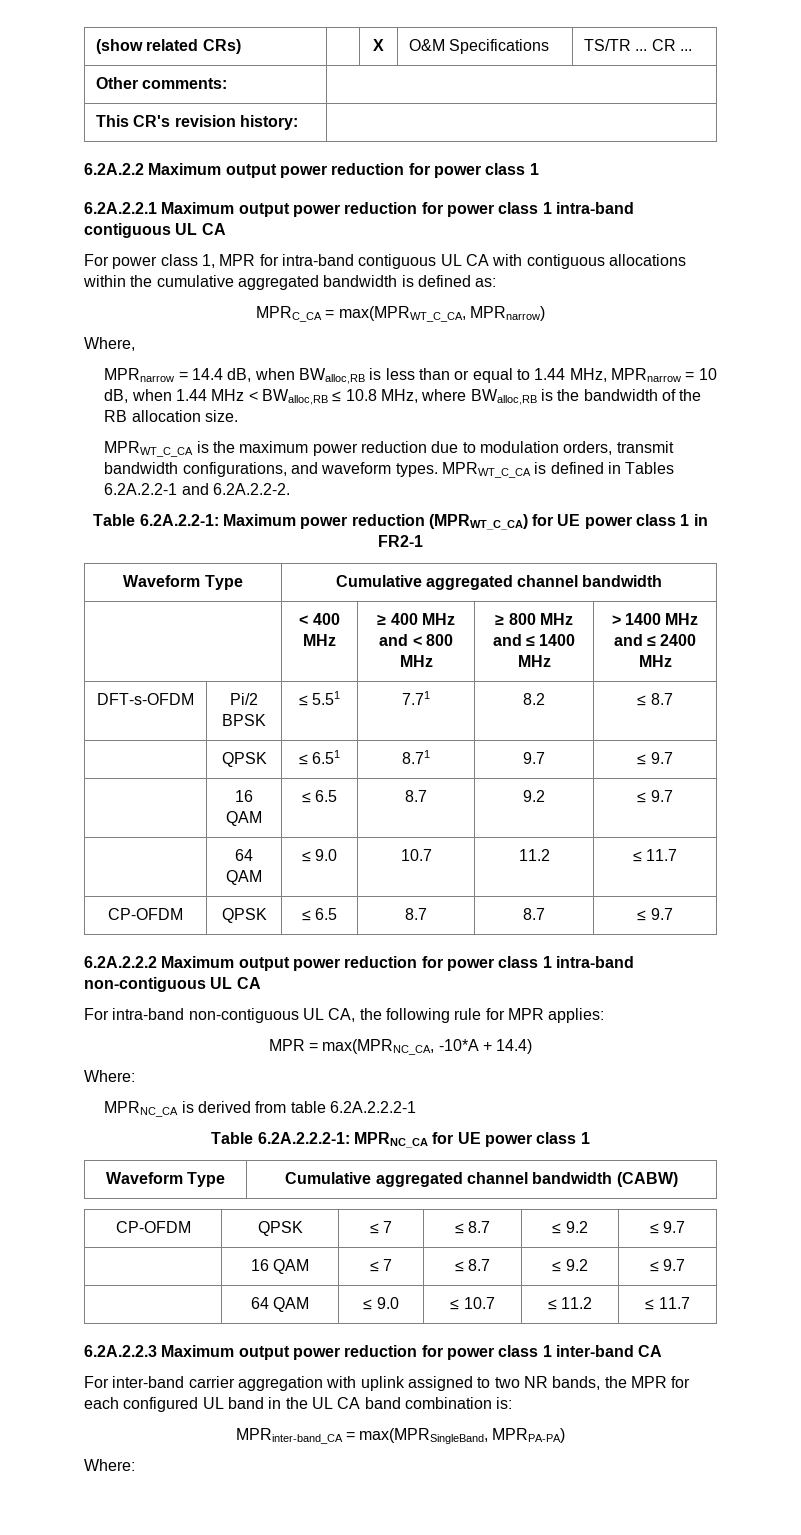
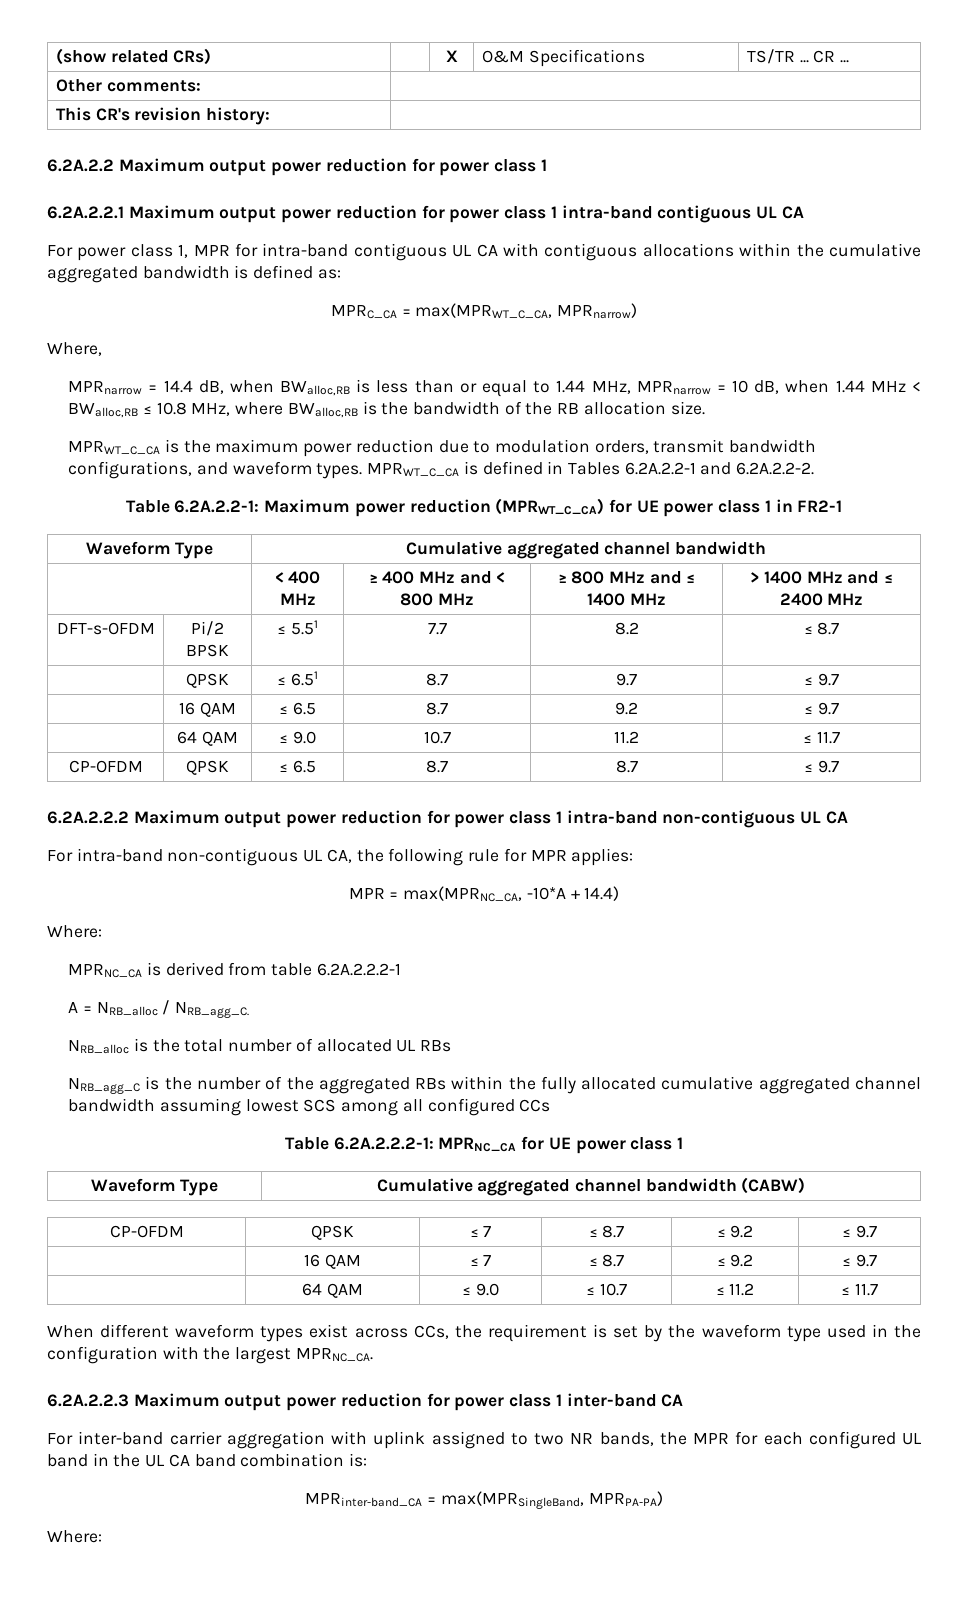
- DFT-s-OFDM | Pi/2 BPSK | ≤ 5.51 | 7.71 | 8.2 | ≤ 8.7
+ DFT-s-OFDM | Pi/2 BPSK | ≤ 5.51 | 7.7 | 8.2 | ≤ 8.7
- | QPSK | ≤ 6.51 | 8.71 | 9.7 | ≤ 9.7
+ | QPSK | ≤ 6.51 | 8.7 | 9.7 | ≤ 9.7
+ A = NRB_alloc / NRB_agg_C.
+ NRB_alloc is the total number of allocated UL RBs
+ NRB_agg_C is the number of the aggregated RBs within the fully allocated cumulative aggregated channel bandwidth assuming lowest SCS among all configured CCs
+ When different waveform types exist across CCs, the requirement is set by the waveform type used in the configuration with the largest MPRNC_CA.

